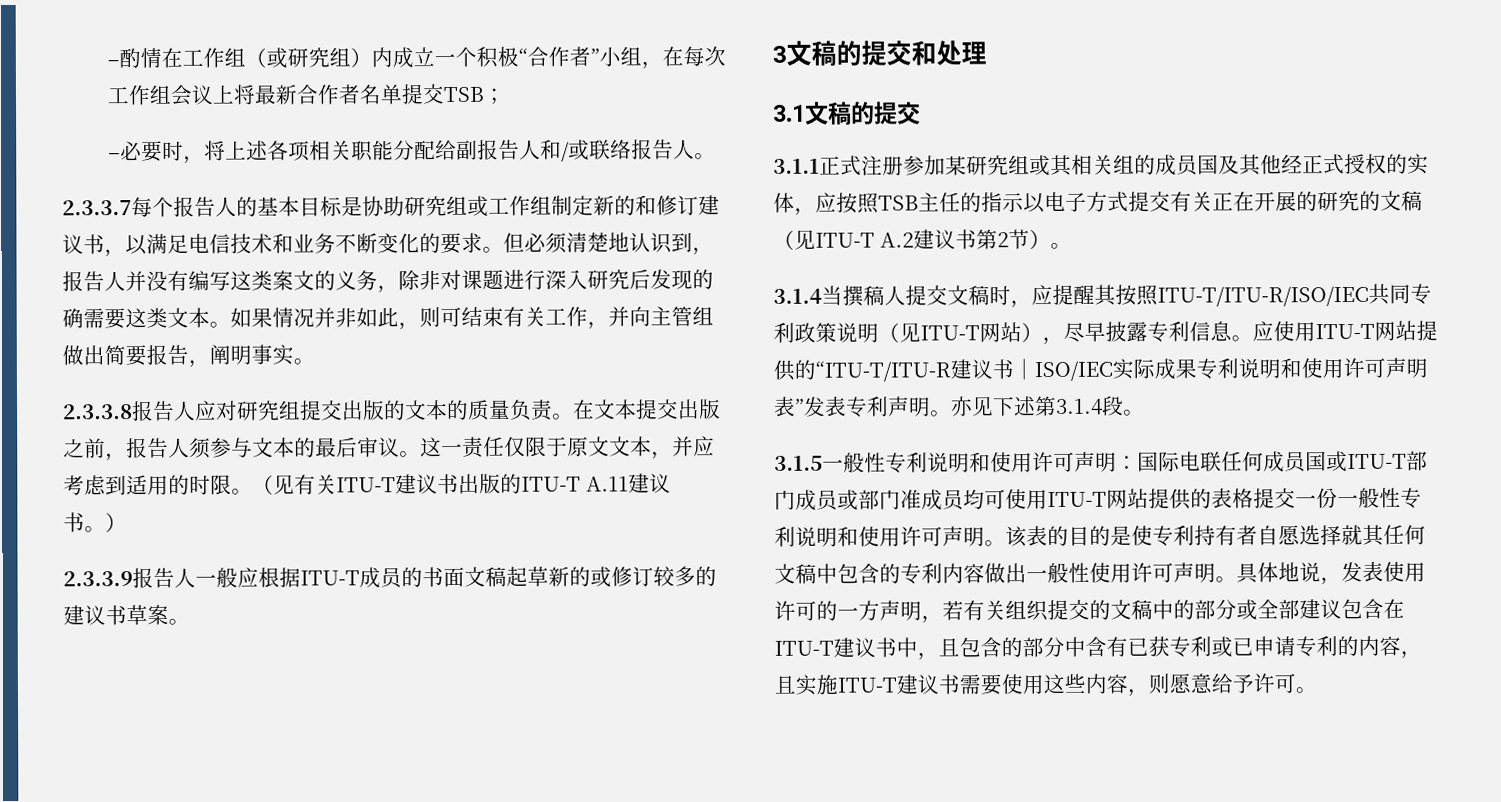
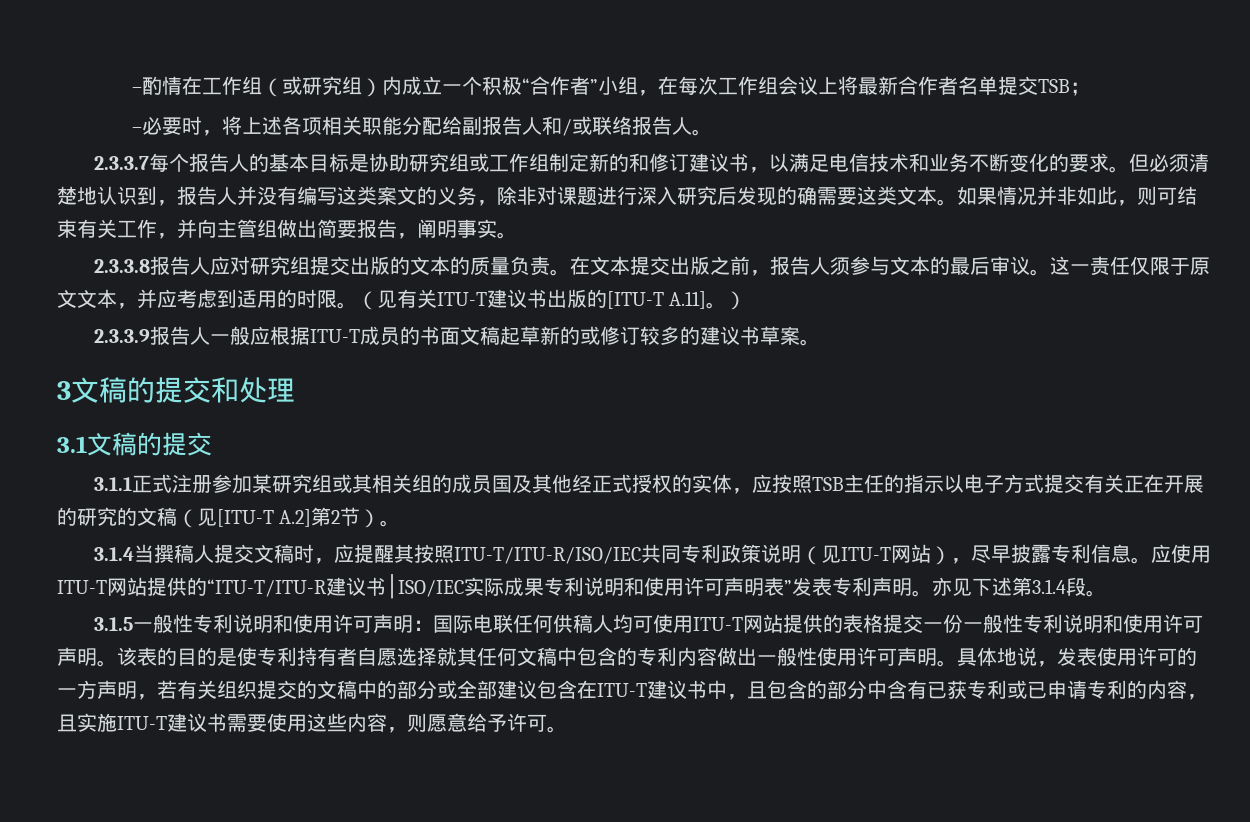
- （见有关ITU-T建议书出版的ITU-T A.11建议书。）
+ （见有关ITU-T建议书出版的[ITU-T A.11]。）
- 3.1.1正式注册参加某研究组或其相关组的成员国及其他经正式授权的实体，应按照TSB主任的指示以电子方式提交有关正在开展的研究的文稿（见ITU-T A.2建议书第2节）。
+ 3.1.1正式注册参加某研究组或其相关组的成员国及其他经正式授权的实体，应按照TSB主任的指示以电子方式提交有关正在开展的研究的文稿（见[ITU-T A.2]第2节）。
- 3.1.5一般性专利说明和使用许可声明：国际电联任何成员国或ITU-T部门成员或部门准成员均可使用ITU-T网站提供的表格提交一份一般性专利说明和使用许可声明。
+ 3.1.5一般性专利说明和使用许可声明：国际电联任何供稿人均可使用ITU-T网站提供的表格提交一份一般性专利说明和使用许可声明。

